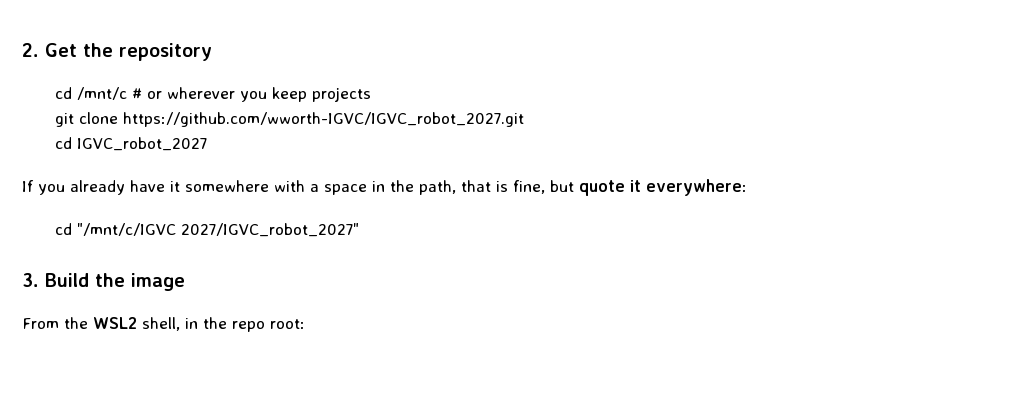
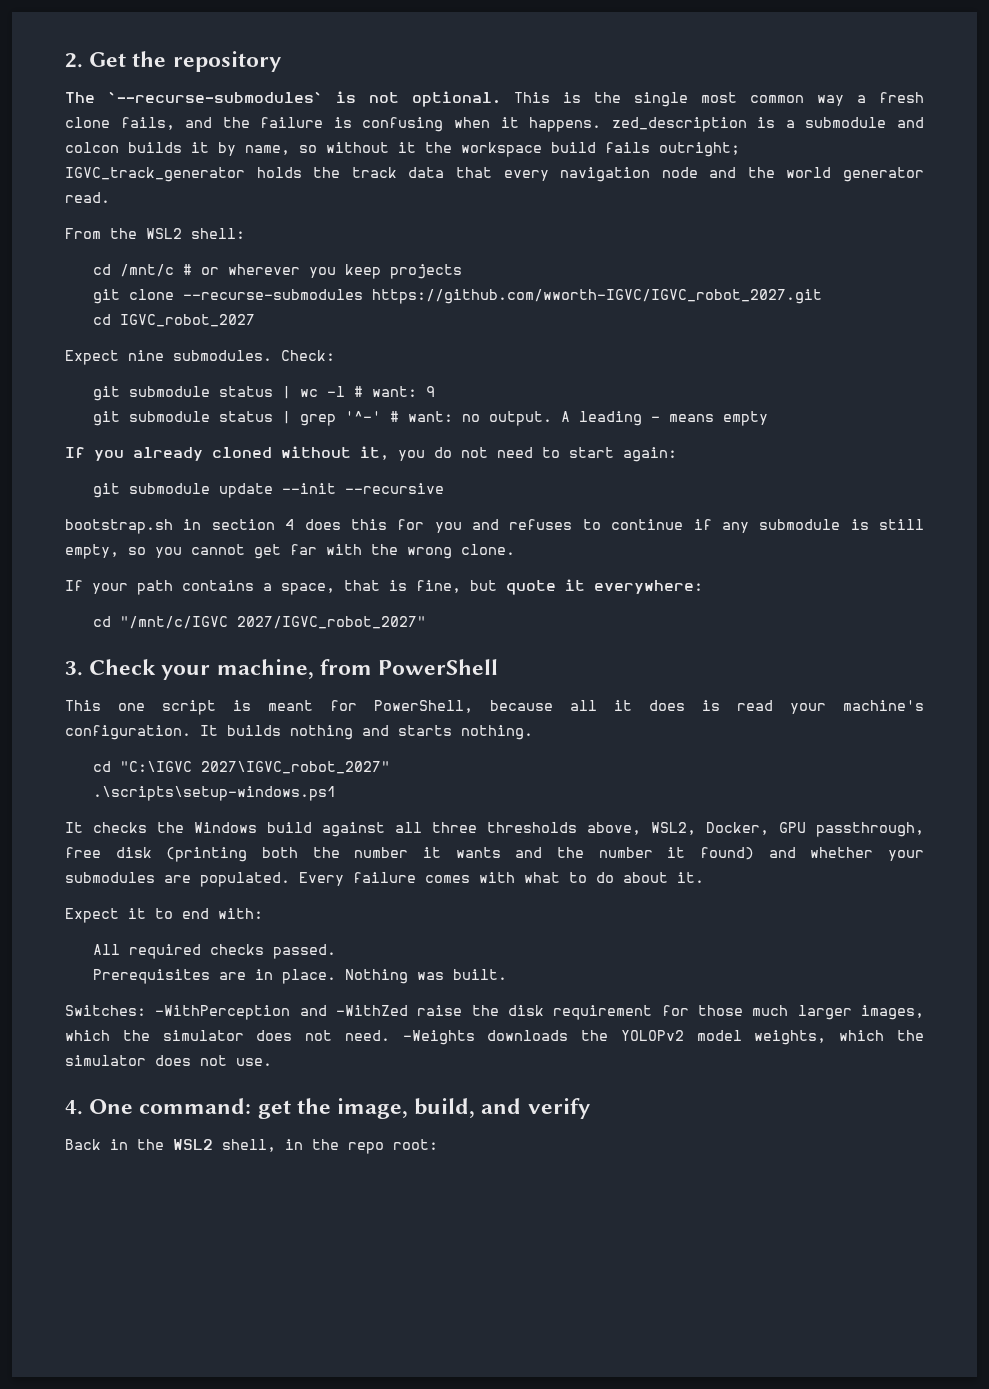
+ The `--recurse-submodules` is not optional. This is the single most common way a fresh clone fails, and the failure is confusing when it happens. zed_description is a submodule and colcon builds it by name, so without it the workspace build fails outright; IGVC_track_generator holds the track data that every navigation node and the world generator read.
+ From the WSL2 shell:
- git clone https://github.com/wworth-IGVC/IGVC_robot_2027.git
+ git clone --recurse-submodules https://github.com/wworth-IGVC/IGVC_robot_2027.git
- If you already have it somewhere with a space in the path, that is fine, but quote it everywhere:
+ Expect nine submodules. Check:
+ git submodule status | wc -l # want: 9
+ git submodule status | grep '^-' # want: no output. A leading - means empty
+ If you already cloned without it, you do not need to start again:
+ git submodule update --init --recursive
+ bootstrap.sh in section 4 does this for you and refuses to continue if any submodule is still empty, so you cannot get far with the wrong clone.
+ If your path contains a space, that is fine, but quote it everywhere:
- 3. Build the image
- From the WSL2 shell, in the repo root:
+ 3. Check your machine, from PowerShell
+ This one script is meant for PowerShell, because all it does is read your machine's configuration. It builds nothing and starts nothing.
+ cd "C:\IGVC 2027\IGVC_robot_2027"
+ .\scripts\setup-windows.ps1
+ It checks the Windows build against all three thresholds above, WSL2, Docker, GPU passthrough, free disk (printing both the number it wants and the number it found) and whether your submodules are populated. Every failure comes with what to do about it.
+ Expect it to end with:
+ All required checks passed.
+ Prerequisites are in place. Nothing was built.
+ Switches: -WithPerception and -WithZed raise the disk requirement for those much larger images, which the simulator does not need. -Weights downloads the YOLOPv2 model weights, which the simulator does not use.
+ 4. One command: get the image, build, and verify
+ Back in the WSL2 shell, in the repo root:

